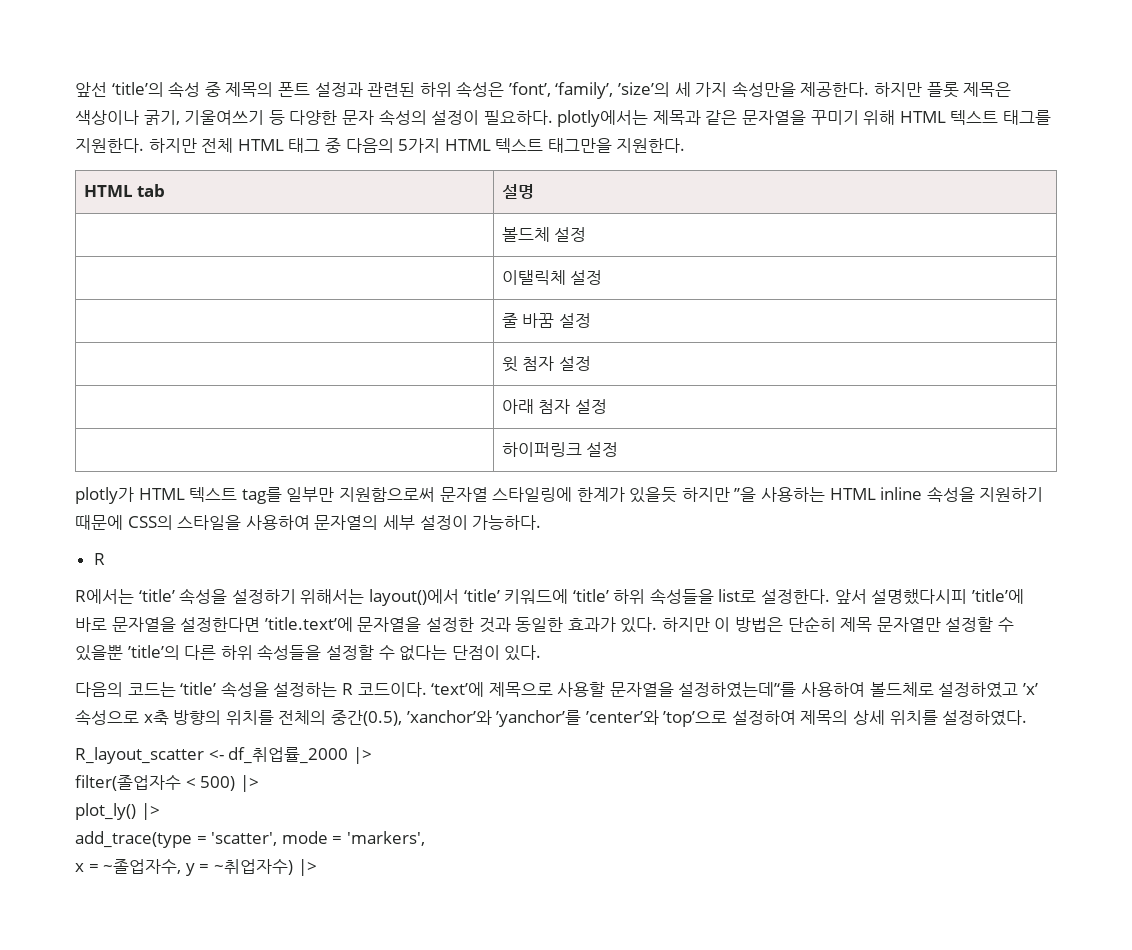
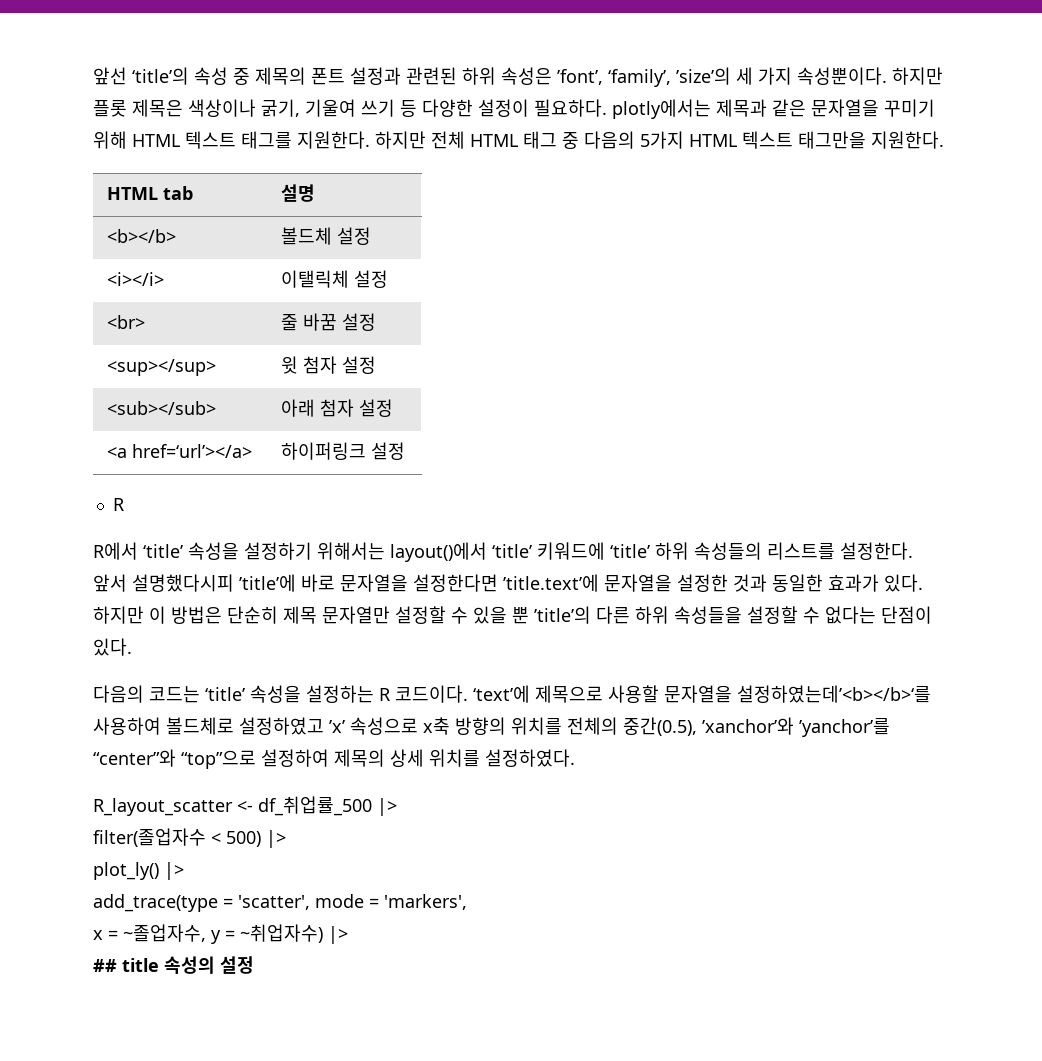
- 앞선 ‘title’의 속성 중 제목의 폰트 설정과 관련된 하위 속성은 ’font’, ‘family’, ’size’의 세 가지 속성만을 제공한다.
+ 앞선 ‘title’의 속성 중 제목의 폰트 설정과 관련된 하위 속성은 ’font’, ‘family’, ’size’의 세 가지 속성뿐이다.
- 하지만 플롯 제목은 색상이나 굵기, 기울여쓰기 등 다양한 문자 속성의 설정이 필요하다. plotly에서는 제목과 같은 문자열을 꾸미기 위해 HTML 텍스트 태그를 지원한다.
+ 하지만 플롯 제목은 색상이나 굵기, 기울여 쓰기 등 다양한 설정이 필요하다. plotly에서는 제목과 같은 문자열을 꾸미기 위해 HTML 텍스트 태그를 지원한다.
- | 볼드체 설정
+ <b></b> | 볼드체 설정
- | 이탤릭체 설정
+ <i></i> | 이탤릭체 설정
- | 줄 바꿈 설정
+ <br> | 줄 바꿈 설정
- | 윗 첨자 설정
+ <sup></sup> | 윗 첨자 설정
- | 아래 첨자 설정
+ <sub></sub> | 아래 첨자 설정
- | 하이퍼링크 설정
+ <a href=‘url’></a> | 하이퍼링크 설정
- plotly가 HTML 텍스트 tag를 일부만 지원함으로써 문자열 스타일링에 한계가 있을듯 하지만 ’’을 사용하는 HTML inline 속성을 지원하기 때문에 CSS의 스타일을 사용하여 문자열의 세부 설정이 가능하다.
- R에서는 ‘title’ 속성을 설정하기 위해서는 layout()에서 ‘title’ 키워드에 ‘title’ 하위 속성들을 list로 설정한다.
+ R에서 ‘title’ 속성을 설정하기 위해서는 layout()에서 ‘title’ 키워드에 ‘title’ 하위 속성들의 리스트를 설정한다.
- 하지만 이 방법은 단순히 제목 문자열만 설정할 수 있을뿐 ’title’의 다른 하위 속성들을 설정할 수 없다는 단점이 있다.
+ 하지만 이 방법은 단순히 제목 문자열만 설정할 수 있을 뿐 ’title’의 다른 하위 속성들을 설정할 수 없다는 단점이 있다.
- ‘text’에 제목으로 사용할 문자열을 설정하였는데’‘를 사용하여 볼드체로 설정하였고 ’x’ 속성으로 x축 방향의 위치를 전체의 중간(0.5), ’xanchor’와 ’yanchor’를 ’center’와 ’top’으로 설정하여 제목의 상세 위치를 설정하였다.
+ ‘text’에 제목으로 사용할 문자열을 설정하였는데’<b></b>‘를 사용하여 볼드체로 설정하였고 ’x’ 속성으로 x축 방향의 위치를 전체의 중간(0.5), ’xanchor’와 ’yanchor’를 “center”와 “top”으로 설정하여 제목의 상세 위치를 설정하였다.
- R_layout_scatter <- df_취업률_2000 |>
+ R_layout_scatter <- df_취업률_500 |>
+ ## title 속성의 설정

